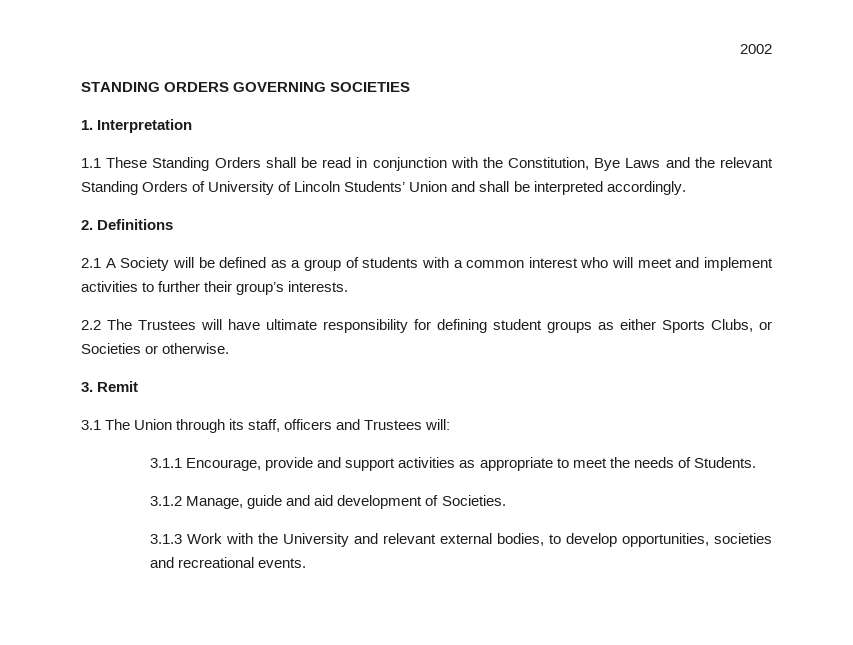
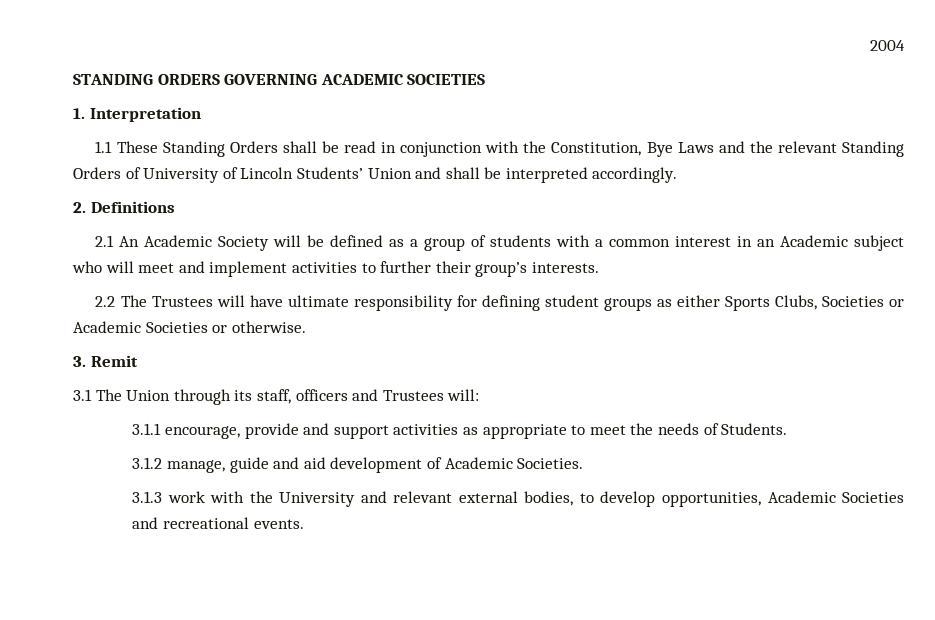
- 2002
+ 2004
- STANDING ORDERS GOVERNING SOCIETIES
+ STANDING ORDERS GOVERNING ACADEMIC SOCIETIES
- 2.1 A Society will be defined as a group of students with a common interest who will meet and implement activities to further their group’s interests.
+ 2.1 An Academic Society will be defined as a group of students with a common interest in an Academic subject who will meet and implement activities to further their group’s interests.
- 2.2 The Trustees will have ultimate responsibility for defining student groups as either Sports Clubs, or Societies or otherwise.
+ 2.2 The Trustees will have ultimate responsibility for defining student groups as either Sports Clubs, Societies or Academic Societies or otherwise.
- 3.1.1 Encourage, provide and support activities as appropriate to meet the needs of Students.
+ 3.1.1 encourage, provide and support activities as appropriate to meet the needs of Students.
- 3.1.2 Manage, guide and aid development of Societies.
+ 3.1.2 manage, guide and aid development of Academic Societies.
- 3.1.3 Work with the University and relevant external bodies, to develop opportunities, societies and recreational events.
+ 3.1.3 work with the University and relevant external bodies, to develop opportunities, Academic Societies and recreational events.

